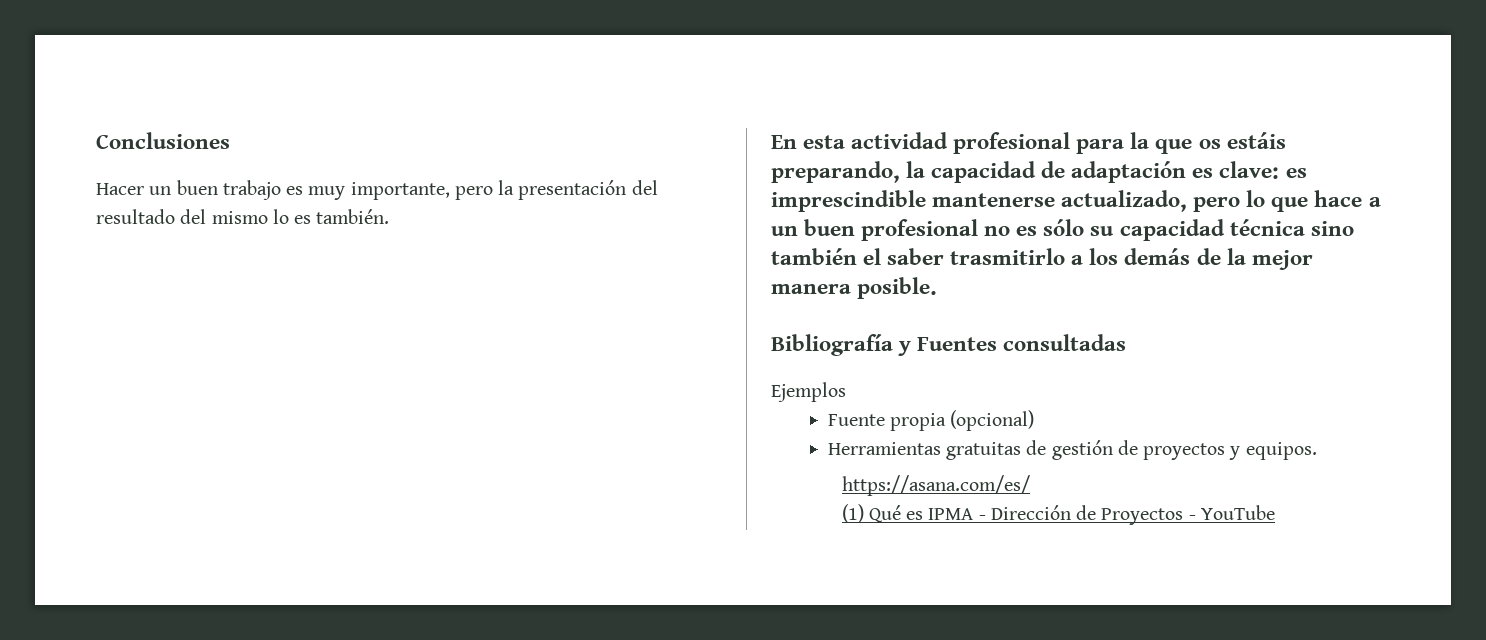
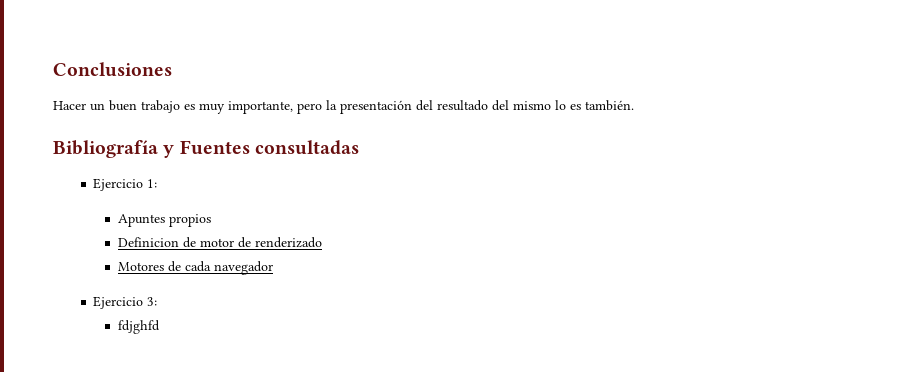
- En esta actividad profesional para la que os estáis preparando, la capacidad de adaptación es clave: es imprescindible mantenerse actualizado, pero lo que hace a un buen profesional no es sólo su capacidad técnica sino también el saber trasmitirlo a los demás de la mejor manera posible.
  Bibliografía y Fuentes consultadas
- Ejemplos
- Fuente propia (opcional)
- Herramientas gratuitas de gestión de proyectos y equipos.
- https://asana.com/es/
- (1) Qué es IPMA - Dirección de Proyectos - YouTube
+ Ejercicio 1:
+ Apuntes propios
+ Definicion de motor de renderizado
+ Motores de cada navegador
+ Ejercicio 3:
+ fdjghfd

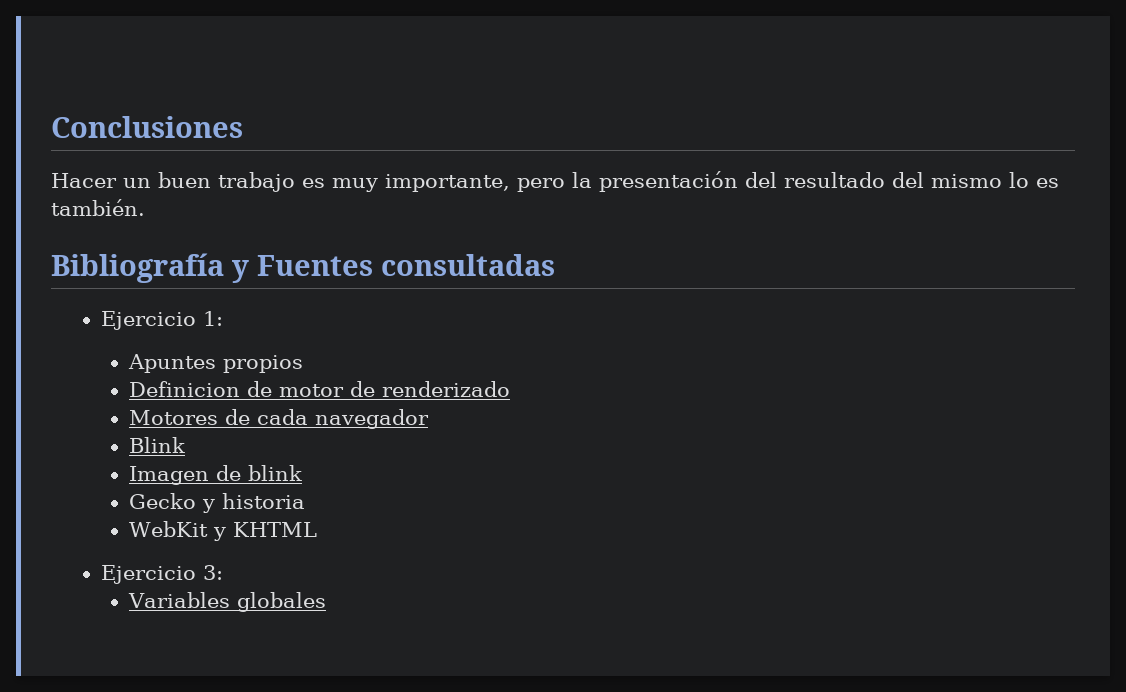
+ Blink
+ Imagen de blink
+ Gecko y historia
+ WebKit y KHTML
- fdjghfd
+ Variables globales

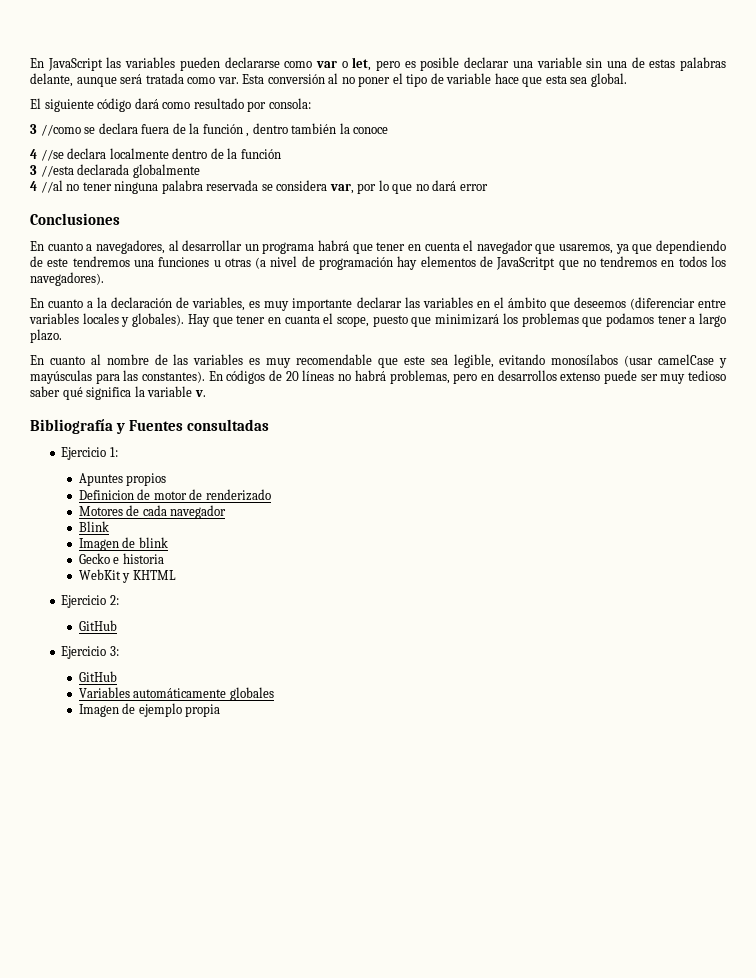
+ En JavaScript las variables pueden declararse como var o let, pero es posible declarar una variable sin una de estas palabras delante, aunque será tratada como var. Esta conversión al no poner el tipo de variable hace que esta sea global.
+ El siguiente código dará como resultado por consola:
+ 3 //como se declara fuera de la función , dentro también la conoce
+ 4 //se declara localmente dentro de la función
+ 3 //esta declarada globalmente
+ 4 //al no tener ninguna palabra reservada se considera var, por lo que no dará error
  Conclusiones
- Hacer un buen trabajo es muy importante, pero la presentación del resultado del mismo lo es también.
+ En cuanto a navegadores, al desarrollar un programa habrá que tener en cuenta el navegador que usaremos, ya que dependiendo de este tendremos una funciones u otras (a nivel de programación hay elementos de JavaScritpt que no tendremos en todos los navegadores).
+ En cuanto a la declaración de variables, es muy importante declarar las variables en el ámbito que deseemos (diferenciar entre variables locales y globales). Hay que tener en cuanta el scope, puesto que minimizará los problemas que podamos tener a largo plazo.
+ En cuanto al nombre de las variables es muy recomendable que este sea legible, evitando monosílabos (usar camelCase y mayúsculas para las constantes). En códigos de 20 líneas no habrá problemas, pero en desarrollos extenso puede ser muy tedioso saber qué significa la variable v.
- Gecko y historia
+ Gecko e historia
+ Ejercicio 2:
+ GitHub
  Ejercicio 3:
+ GitHub
- Variables globales
+ Variables automáticamente globales
+ Imagen de ejemplo propia

